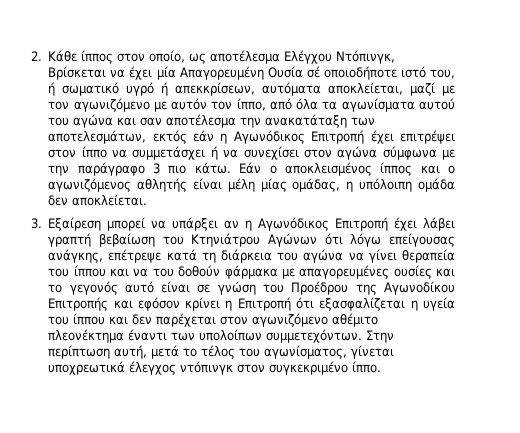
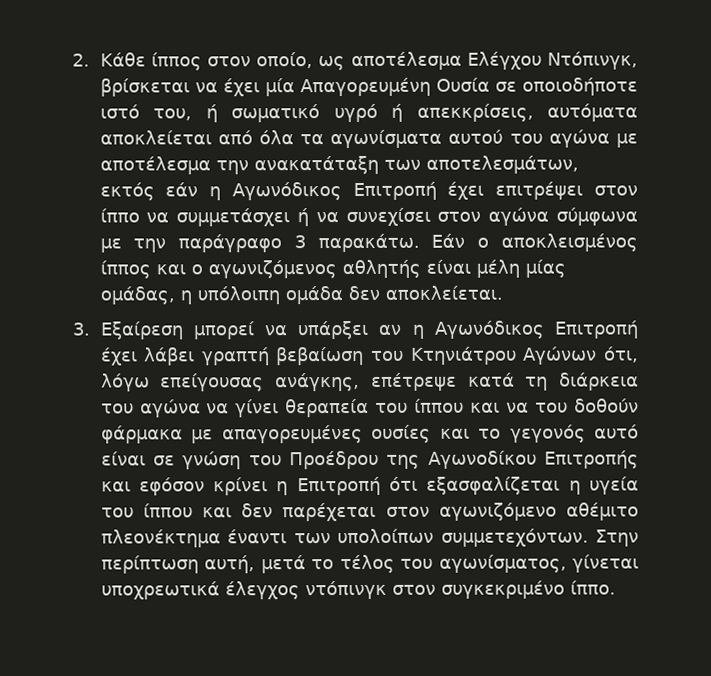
- 2. Κάθε ίππος στον οποίο, ως αποτέλεσμα Ελέγχου Ντόπινγκ, Βρίσκεται να έχει μία Απαγορευμένη Ουσία σέ οποιοδήποτε ιστό του, ή σωματικό υγρό ή απεκκρίσεων, αυτόματα αποκλείεται, μαζί με τον αγωνιζόμενο με αυτόν τον ίππο, από όλα τα αγωνίσματα αυτού του αγώνα και σαν αποτέλεσμα την ανακατάταξη των αποτελεσμάτων, εκτός εάν η Αγωνόδικος Επιτροπή έχει επιτρέψει στον ίππο να συμμετάσχει ή να συνεχίσει στον αγώνα σύμφωνα με την παράγραφο 3 πιο κάτω.
+ 2. Κάθε ίππος στον οποίο, ως αποτέλεσμα Ελέγχου Ντόπινγκ, βρίσκεται να έχει μία Απαγορευμένη Ουσία σε οποιοδήποτε ιστό του, ή σωματικό υγρό ή απεκκρίσεις, αυτόματα αποκλείεται από όλα τα αγωνίσματα αυτού του αγώνα με αποτέλεσμα την ανακατάταξη των αποτελεσμάτων, εκτός εάν η Αγωνόδικος Επιτροπή έχει επιτρέψει στον ίππο να συμμετάσχει ή να συνεχίσει στον αγώνα σύμφωνα με την παράγραφο 3 παρακάτω.
- 3. Εξαίρεση μπορεί να υπάρξει αν η Αγωνόδικος Επιτροπή έχει λάβει γραπτή βεβαίωση του Κτηνιάτρου Αγώνων ότι λόγω επείγουσας ανάγκης, επέτρεψε κατά τη διάρκεια του αγώνα να γίνει θεραπεία του ίππου και να του δοθούν φάρμακα με απαγορευμένες ουσίες και το γεγονός αυτό είναι σε γνώση του Προέδρου της Αγωνοδίκου Επιτροπής και εφόσον κρίνει η Επιτροπή ότι εξασφαλίζεται η υγεία του ίππου και δεν παρέχεται στον αγωνιζόμενο αθέμιτο πλεονέκτημα έναντι των υπολοίπων συμμετεχόντων.
+ 3. Εξαίρεση μπορεί να υπάρξει αν η Αγωνόδικος Επιτροπή έχει λάβει γραπτή βεβαίωση του Κτηνιάτρου Αγώνων ότι, λόγω επείγουσας ανάγκης, επέτρεψε κατά τη διάρκεια του αγώνα να γίνει θεραπεία του ίππου και να του δοθούν φάρμακα με απαγορευμένες ουσίες και το γεγονός αυτό είναι σε γνώση του Προέδρου της Αγωνοδίκου Επιτροπής και εφόσον κρίνει η Επιτροπή ότι εξασφαλίζεται η υγεία του ίππου και δεν παρέχεται στον αγωνιζόμενο αθέμιτο πλεονέκτημα έναντι των υπολοίπων συμμετεχόντων.

